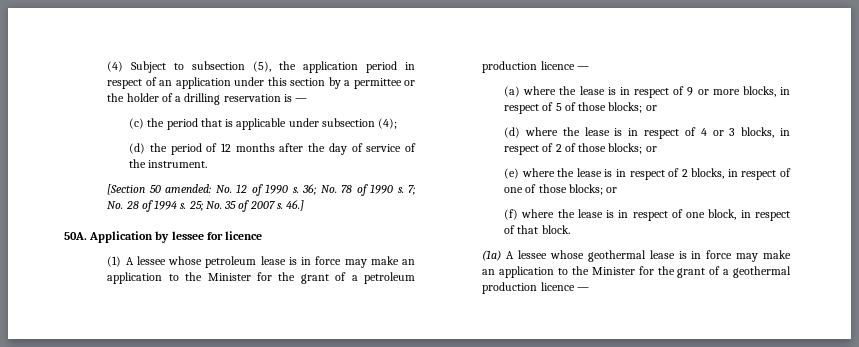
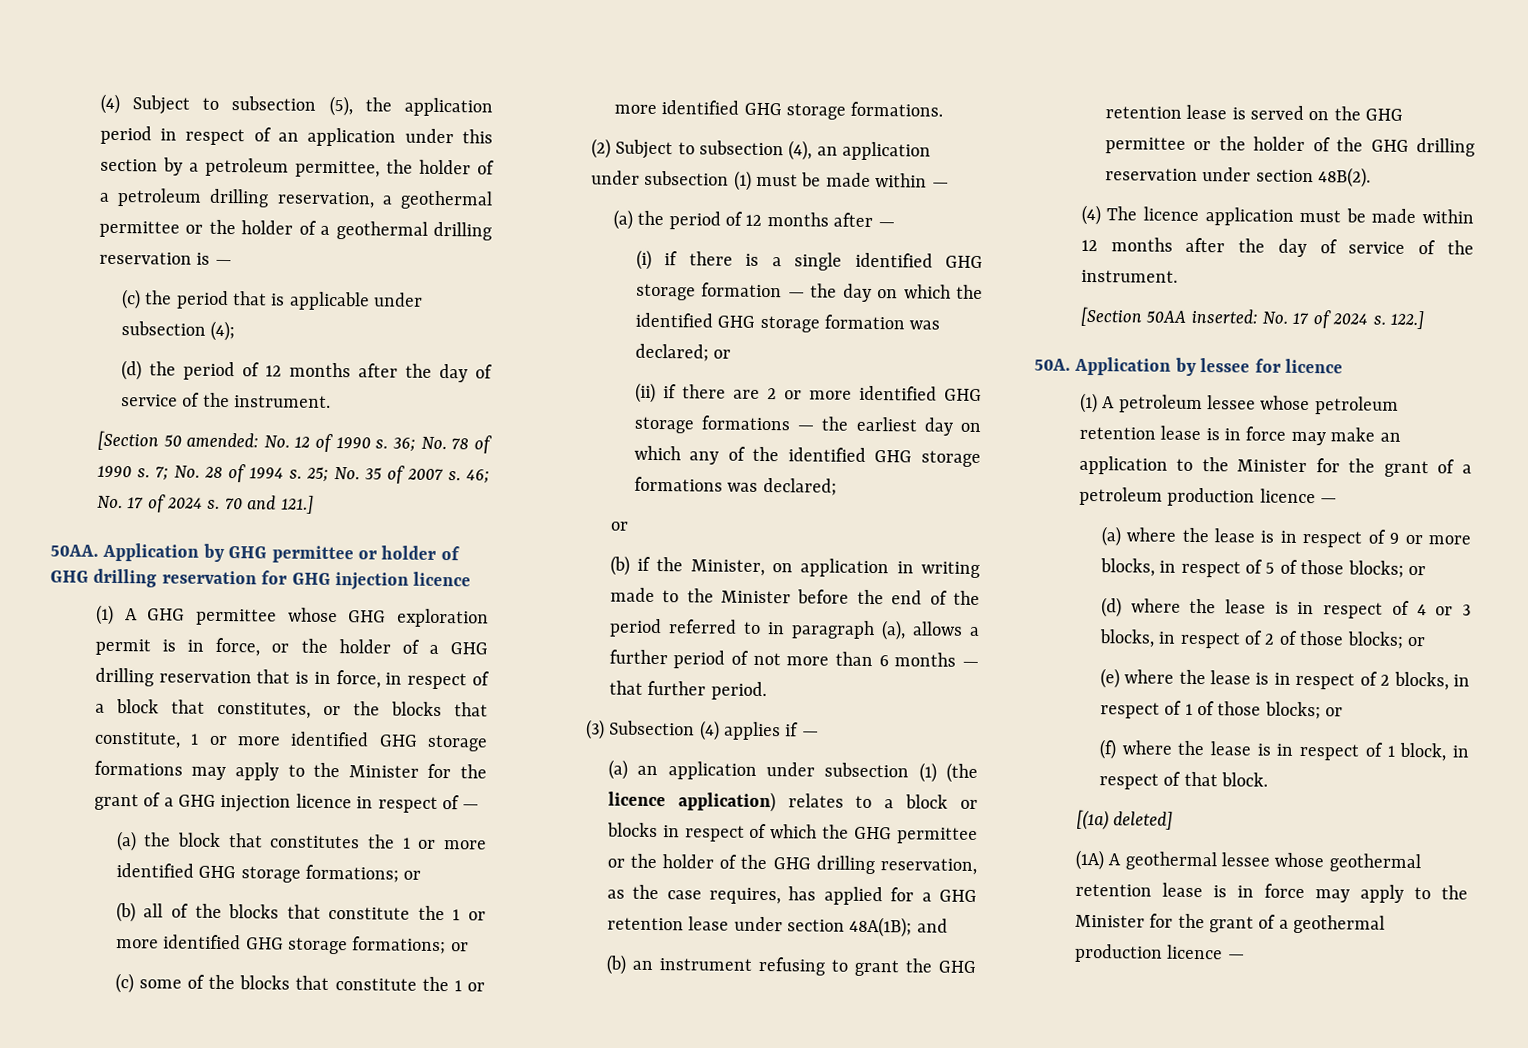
- (4) Subject to subsection (5), the application period in respect of an application under this section by a permittee or the holder of a drilling reservation is —
+ (4) Subject to subsection (5), the application period in respect of an application under this section by a petroleum permittee, the holder of a petroleum drilling reservation, a geothermal permittee or the holder of a geothermal drilling reservation is —
- 46.]
+ 46; No. 17 of 2024 s. 70 and 121.]
+ 50AA. Application by GHG permittee or holder of GHG drilling reservation for GHG injection licence
+ (1) A GHG permittee whose GHG exploration permit is in force, or the holder of a GHG drilling reservation that is in force, in respect of a block that constitutes, or the blocks that constitute, 1 or more identified GHG storage formations may apply to the Minister for the grant of a GHG injection licence in respect of —
+ (a) the block that constitutes the 1 or more identified GHG storage formations; or
+ (b) all of the blocks that constitute the 1 or more identified GHG storage formations; or
+ (c) some of the blocks that constitute the 1 or more identified GHG storage formations.
+ (2) Subject to subsection (4), an application under subsection (1) must be made within —
+ (a) the period of 12 months after —
+ (i) if there is a single identified GHG storage formation — the day on which the identified GHG storage formation was declared; or
+ (ii) if there are 2 or more identified GHG storage formations — the earliest day on which any of the identified GHG storage formations was declared;
+ or
+ (b) if the Minister, on application in writing made to the Minister before the end of the period referred to in paragraph (a), allows a further period of not more than 6 months — that further period.
+ (3) Subsection (4) applies if —
+ (a) an application under subsection (1) (the licence application) relates to a block or blocks in respect of which the GHG permittee or the holder of the GHG drilling reservation, as the case requires, has applied for a GHG retention lease under section 48A(1B); and
+ (b) an instrument refusing to grant the GHG retention lease is served on the GHG permittee or the holder of the GHG drilling reservation under section 48B(2).
+ (4) The licence application must be made within 12 months after the day of service of the instrument.
+ [Section 50AA inserted: No. 17 of 2024 s. 122.]
- (1) A lessee whose petroleum lease is in force may make an application to the Minister for the grant of a petroleum production licence —
+ (1) A petroleum lessee whose petroleum retention lease is in force may make an application to the Minister for the grant of a petroleum production licence —
- (e) where the lease is in respect of 2 blocks, in respect of one of those blocks; or
+ (e) where the lease is in respect of 2 blocks, in respect of 1 of those blocks; or
- (f) where the lease is in respect of one block, in respect of that block.
+ (f) where the lease is in respect of 1 block, in respect of that block.
- (1a) A lessee whose geothermal lease is in force may make an application to the Minister for the grant of a geothermal production licence —
+ [(1a) deleted]
+ (1A) A geothermal lessee whose geothermal retention lease is in force may apply to the Minister for the grant of a geothermal production licence —

